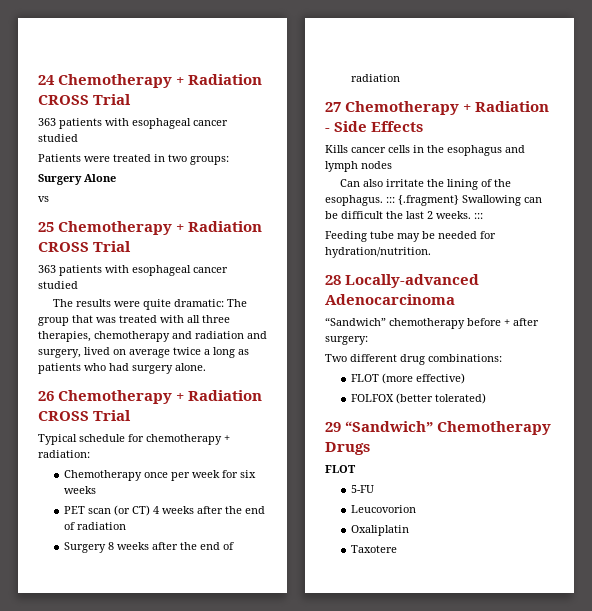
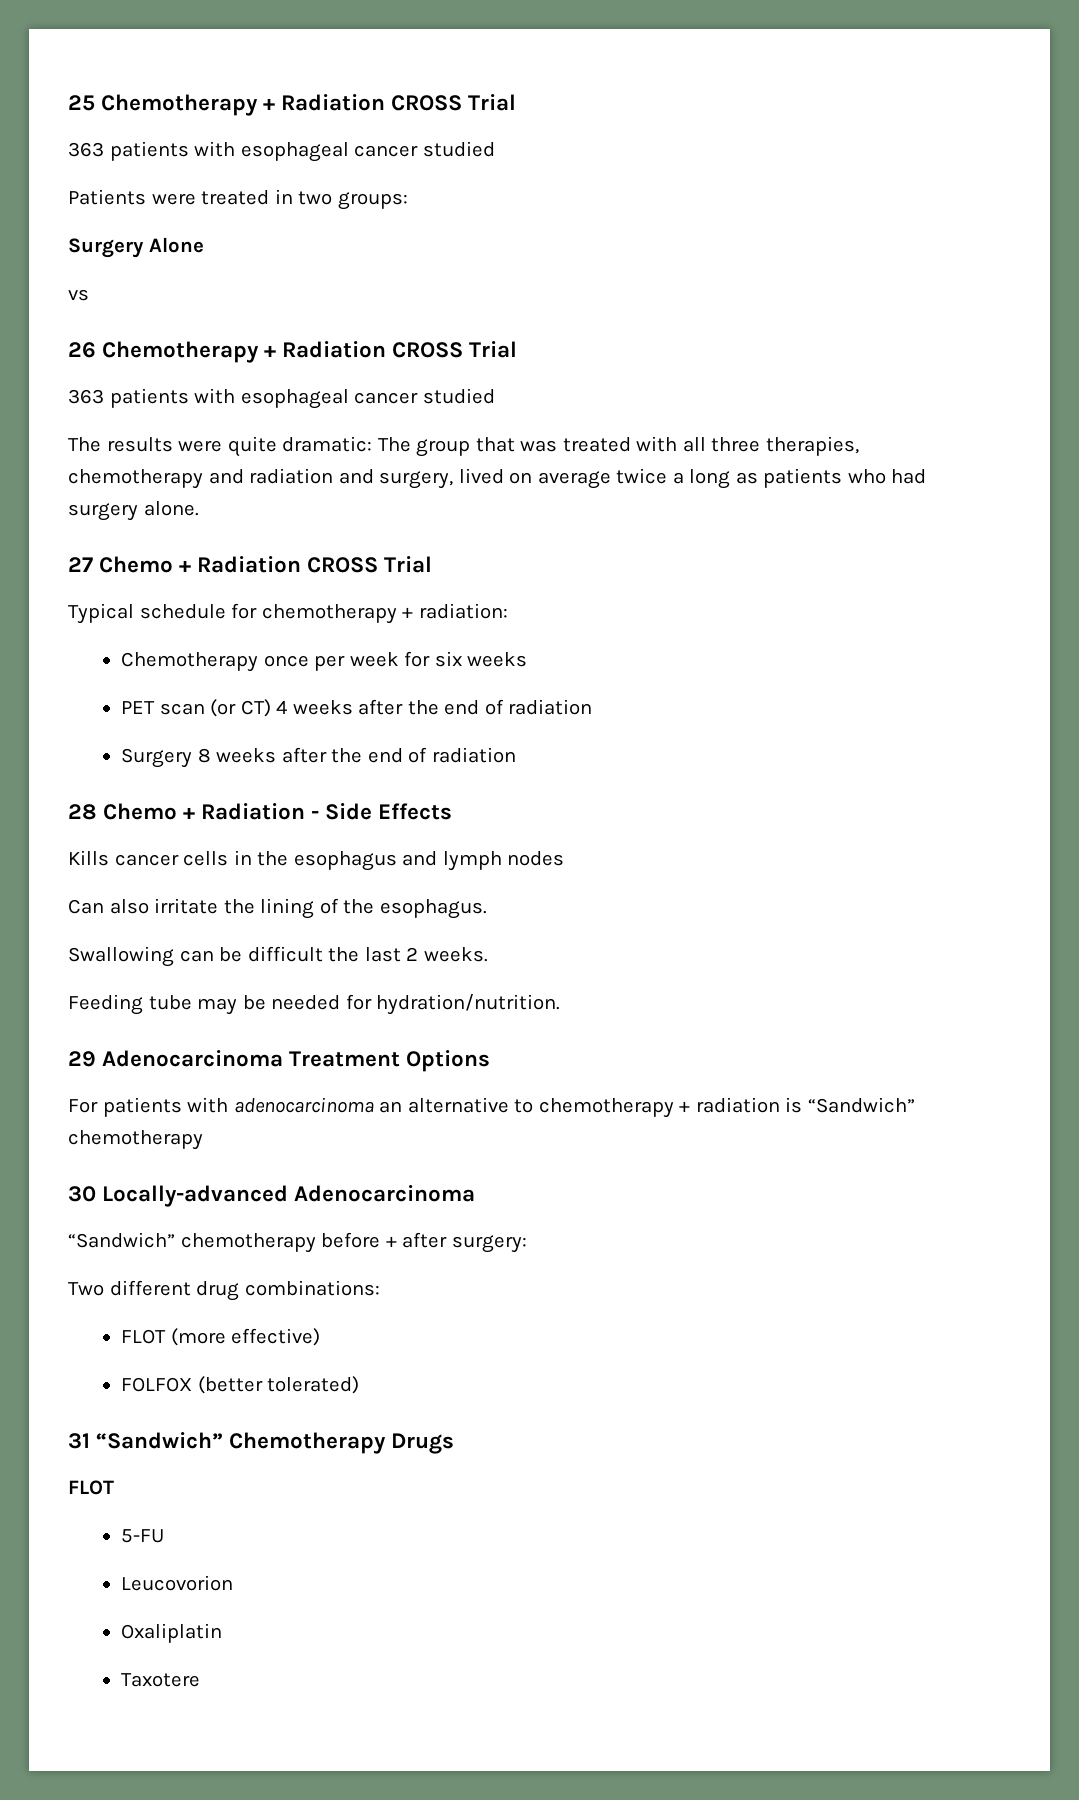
- 24 Chemotherapy + Radiation CROSS Trial
+ 25 Chemotherapy + Radiation CROSS Trial
- 25 Chemotherapy + Radiation CROSS Trial
+ 26 Chemotherapy + Radiation CROSS Trial
- 26 Chemotherapy + Radiation CROSS Trial
+ 27 Chemo + Radiation CROSS Trial
- 27 Chemotherapy + Radiation - Side Effects
+ 28 Chemo + Radiation - Side Effects
- Can also irritate the lining of the esophagus. ::: {.fragment} Swallowing can be difficult the last 2 weeks. :::
+ Can also irritate the lining of the esophagus.
+ Swallowing can be difficult the last 2 weeks.
- 28 Locally-advanced Adenocarcinoma
+ 29 Adenocarcinoma Treatment Options
+ For patients with adenocarcinoma an alternative to chemotherapy + radiation is “Sandwich” chemotherapy
+ 30 Locally-advanced Adenocarcinoma
- 29 “Sandwich” Chemotherapy Drugs
+ 31 “Sandwich” Chemotherapy Drugs

